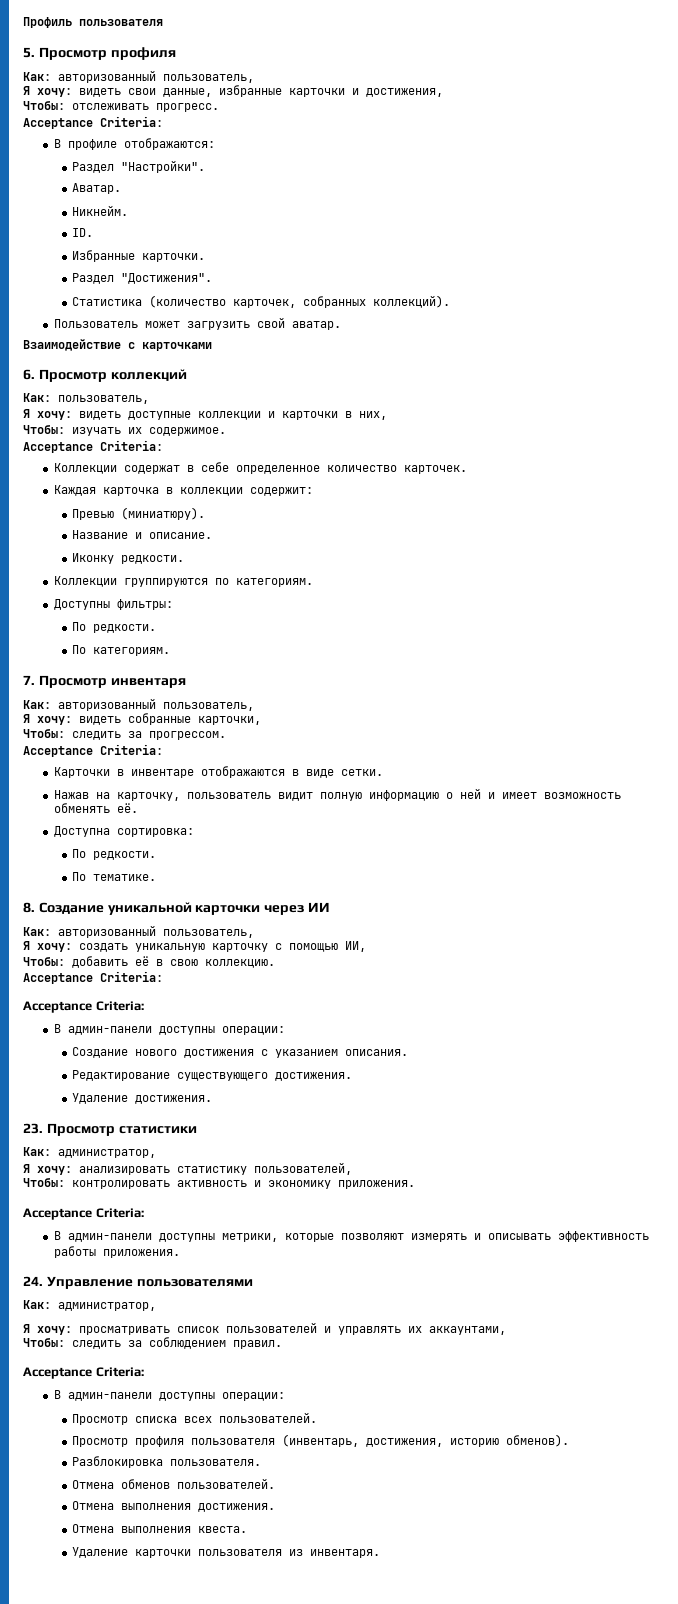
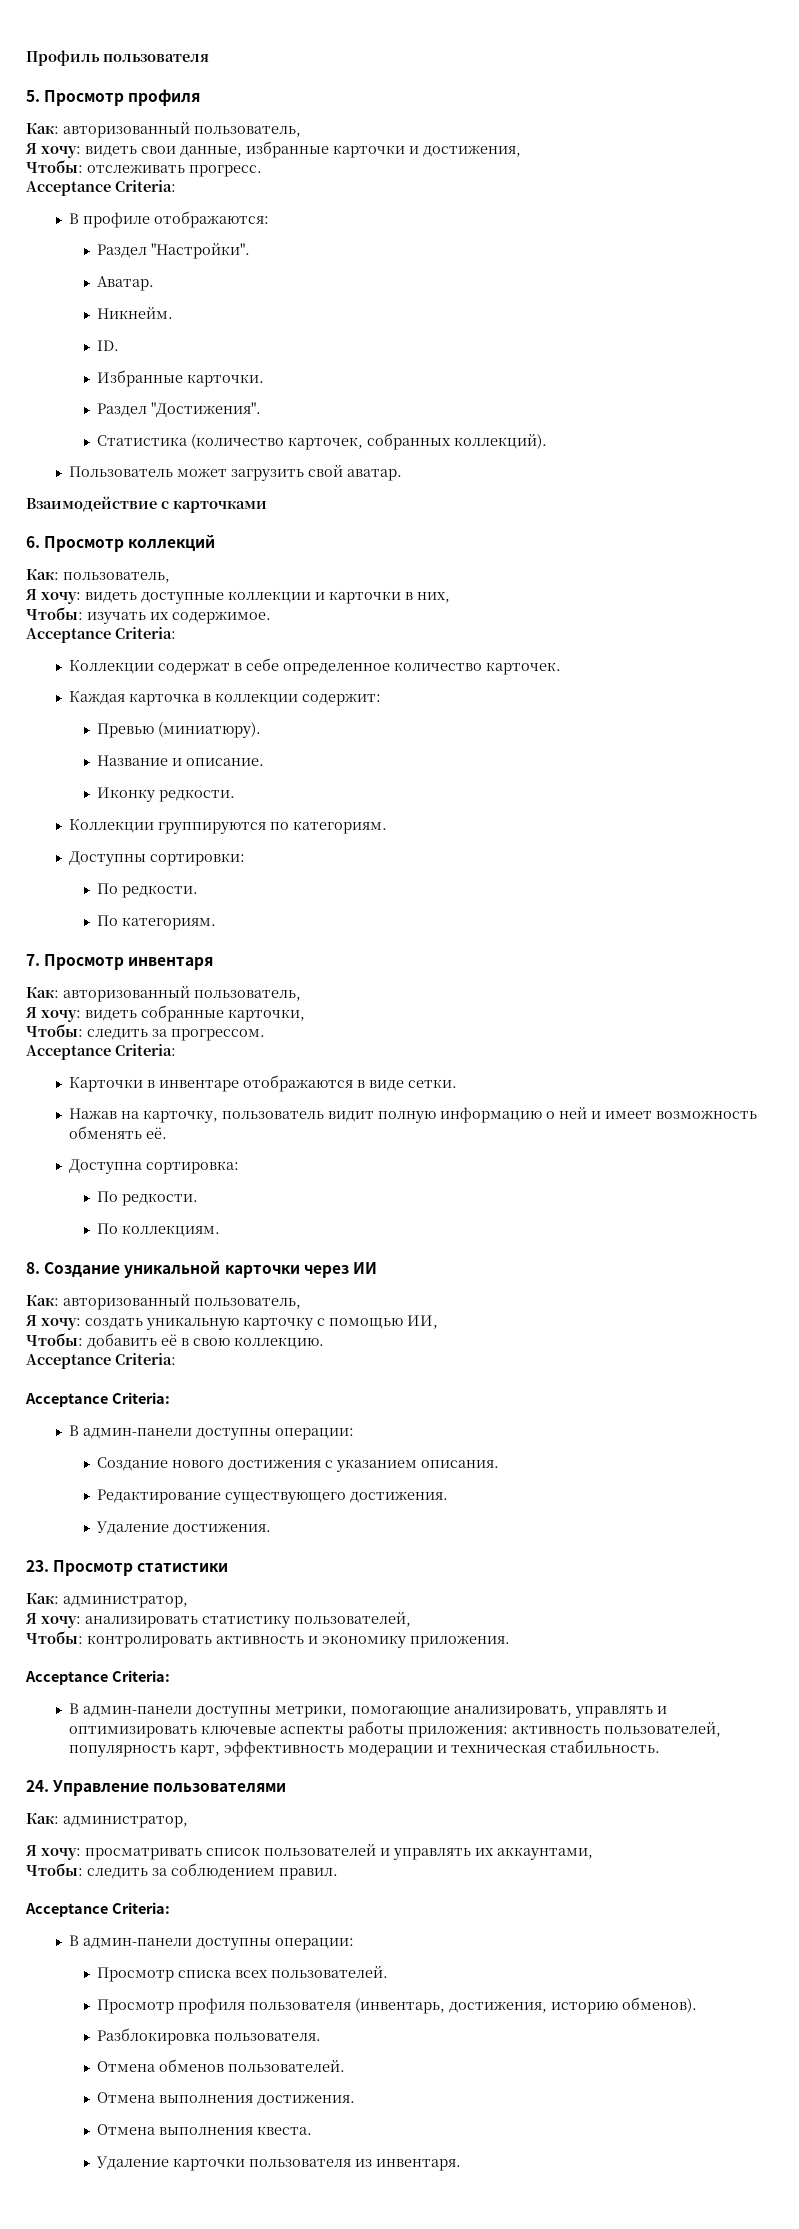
- Доступны фильтры:
+ Доступны сортировки:
- По тематике.
+ По коллекциям.
- В админ-панели доступны метрики, которые позволяют измерять и описывать эффективность работы приложения.
+ В админ-панели доступны метрики, помогающие анализировать, управлять и оптимизировать ключевые аспекты работы приложения: активность пользователей, популярность карт, эффективность модерации и техническая стабильность.

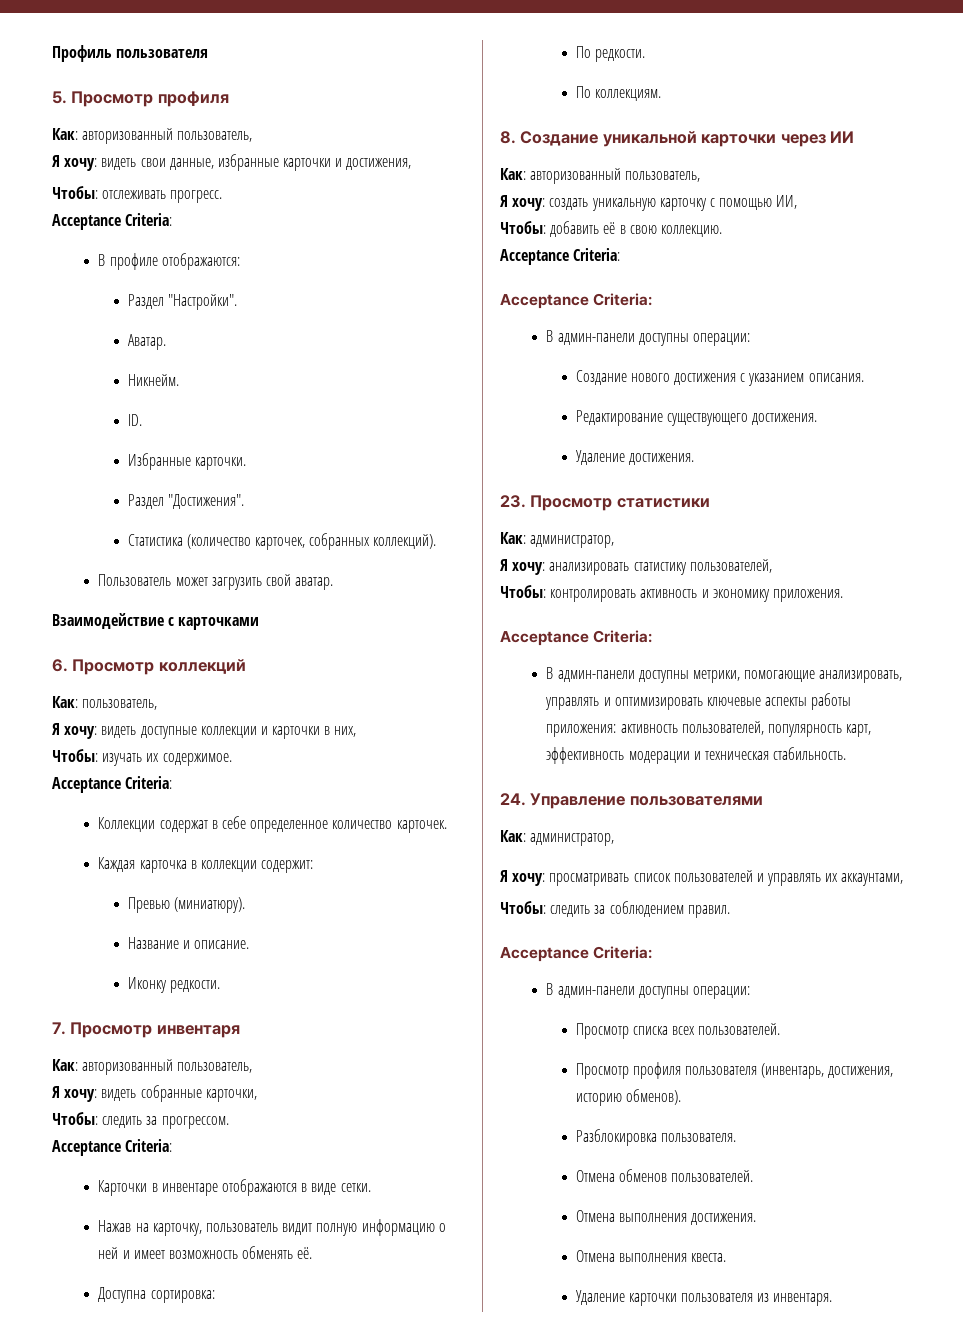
- Коллекции группируются по категориям.
- Доступны сортировки:
- По редкости.
- По категориям.

